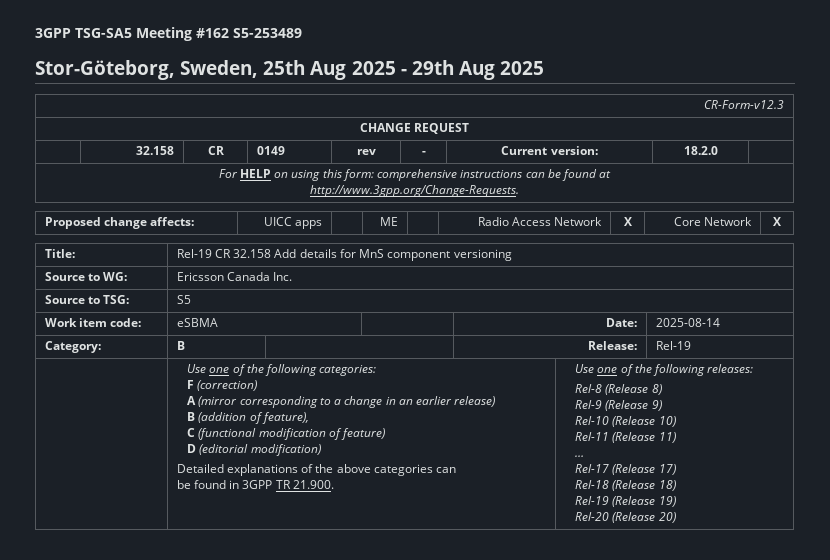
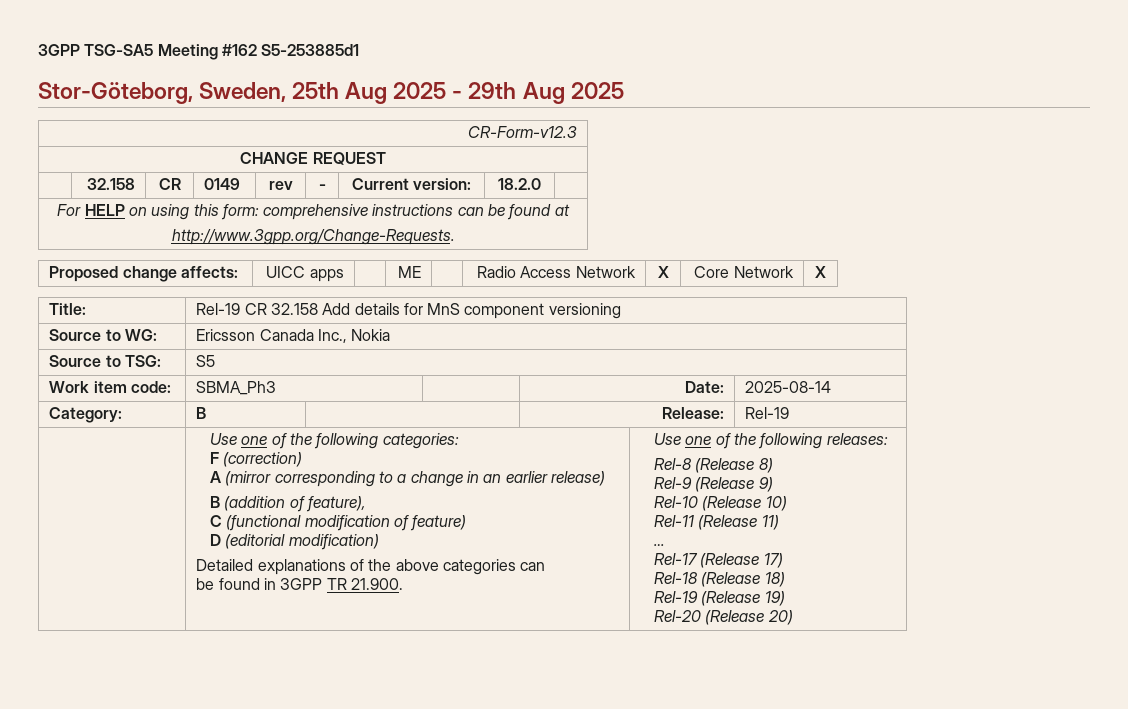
- 3GPP TSG-SA5 Meeting #162 S5-253489
+ 3GPP TSG-SA5 Meeting #162 S5-253885d1
- Source to WG: | Ericsson Canada Inc.
+ Source to WG: | Ericsson Canada Inc., Nokia
- Work item code: | eSBMA | | Date: | 2025-08-14
+ Work item code: | SBMA_Ph3 | | Date: | 2025-08-14

